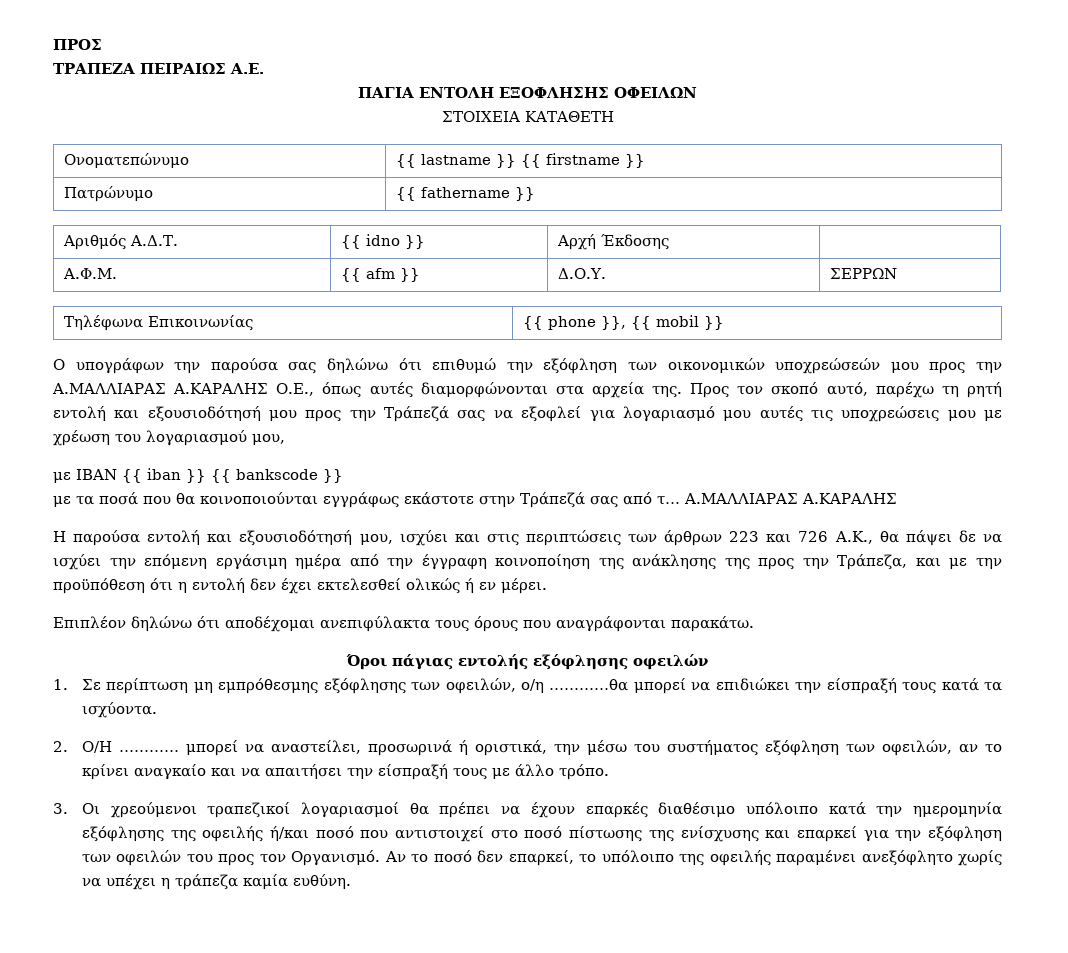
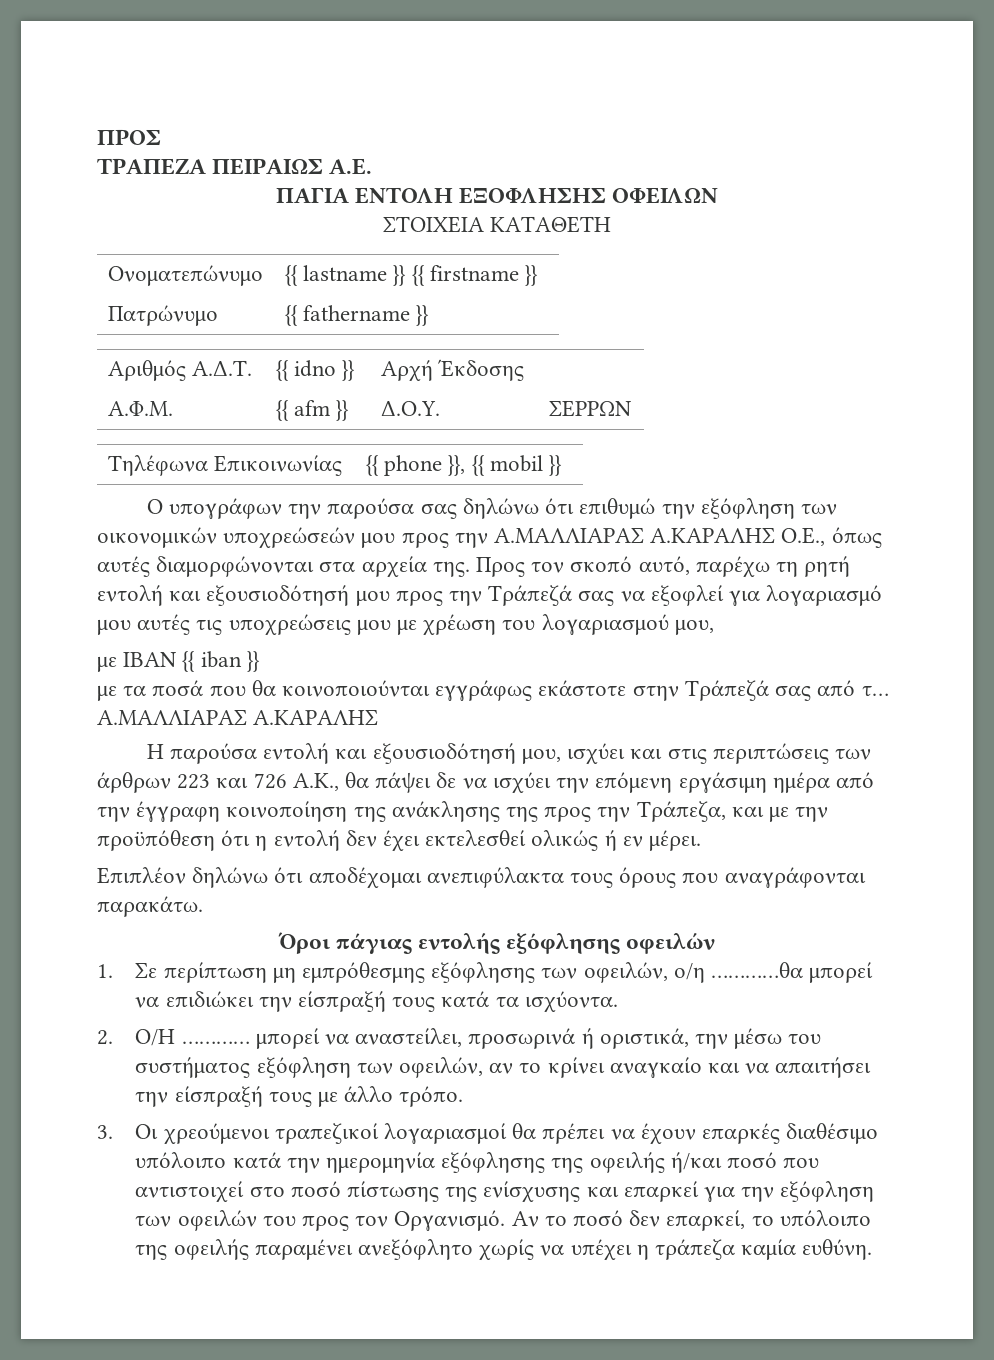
- με IBAN {{ iban }} {{ bankscode }}
+ με IBAN {{ iban }}

